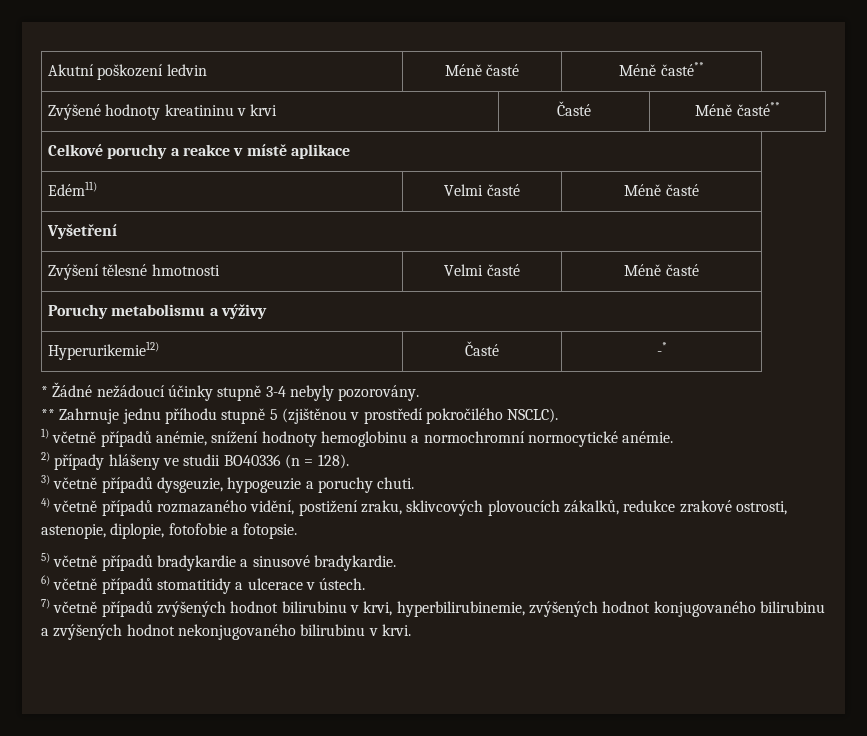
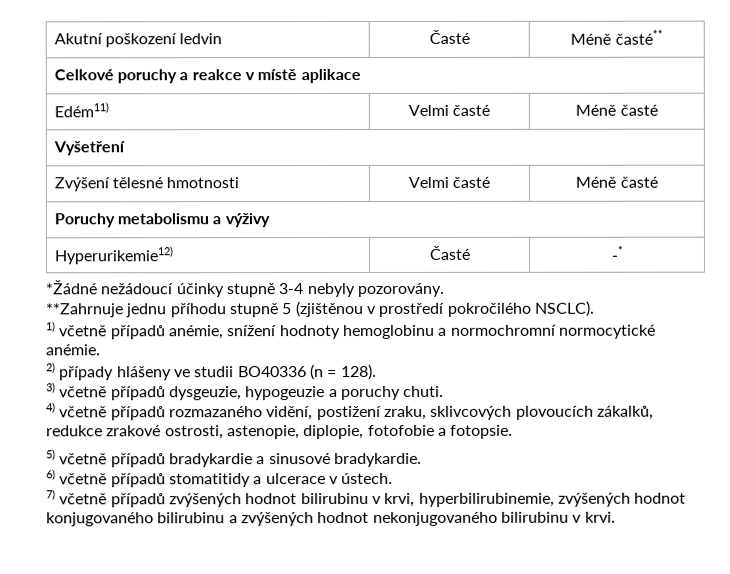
- Akutní poškození ledvin | Méně časté | Méně časté**
- Zvýšené hodnoty kreatininu v krvi | Časté | Méně časté**
+ Akutní poškození ledvin | Časté | Méně časté**
- * Žádné nežádoucí účinky stupně 3-4 nebyly pozorovány.
+ *Žádné nežádoucí účinky stupně 3-4 nebyly pozorovány.
- ** Zahrnuje jednu příhodu stupně 5 (zjištěnou v prostředí pokročilého NSCLC).
+ **Zahrnuje jednu příhodu stupně 5 (zjištěnou v prostředí pokročilého NSCLC).

